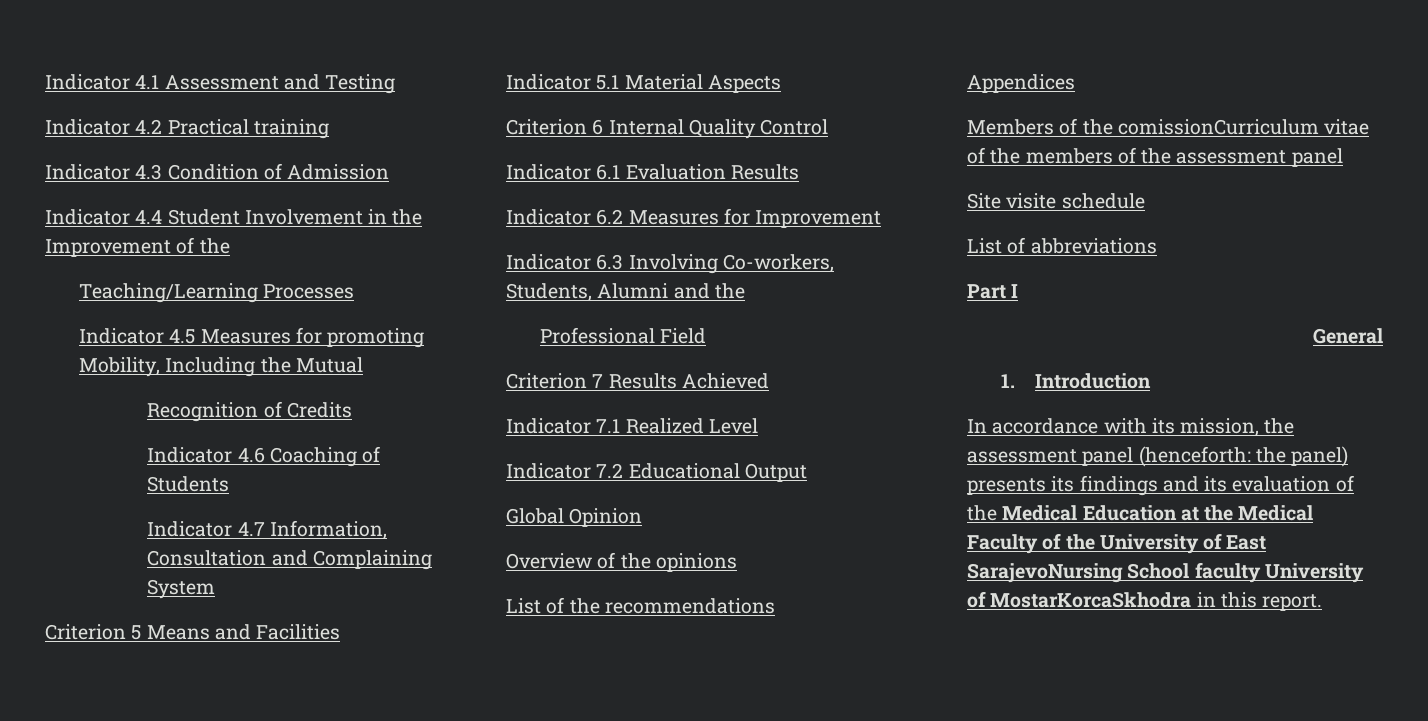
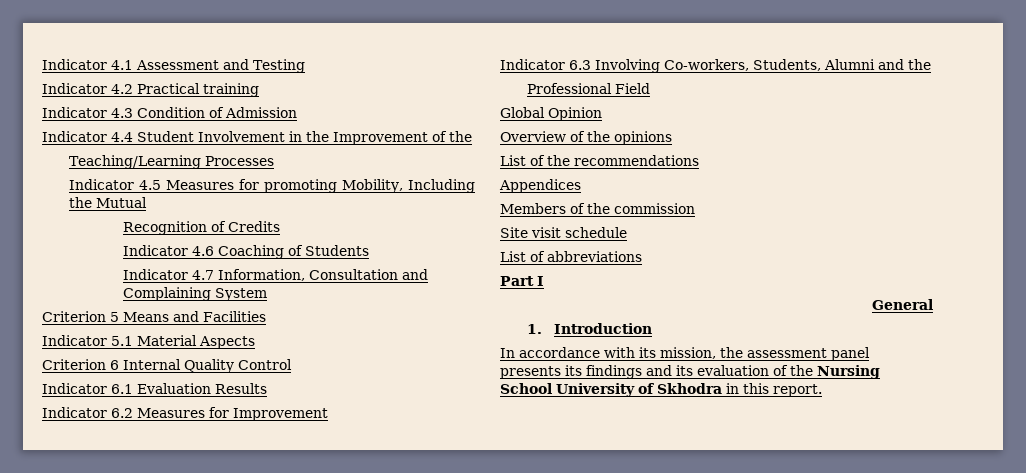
- Criterion 7 Results Achieved
- Indicator 7.1 Realized Level
- Indicator 7.2 Educational Output
- Members of the comissionCurriculum vitae of the members of the assessment panel
+ Members of the commission
- Site visite schedule
+ Site visit schedule
- In accordance with its mission, the assessment panel (henceforth: the panel) presents its findings and its evaluation of the Medical Education at the Medical Faculty of the University of East SarajevoNursing School faculty University of MostarKorcaSkhodra in this report.
+ In accordance with its mission, the assessment panel presents its findings and its evaluation of the Nursing School University of Skhodra in this report.

